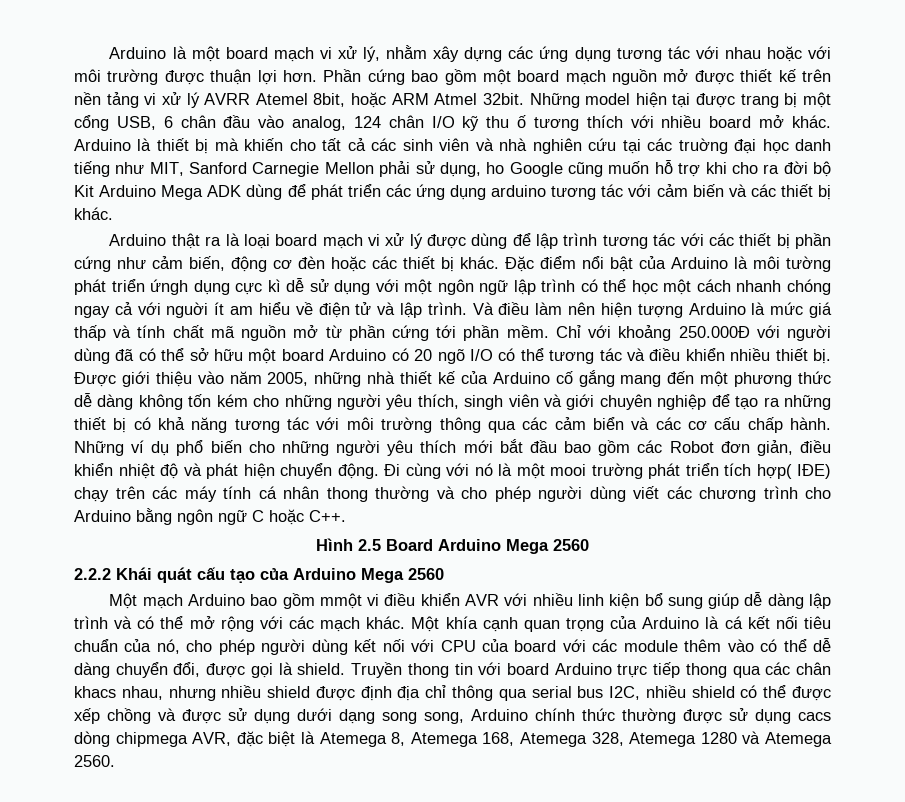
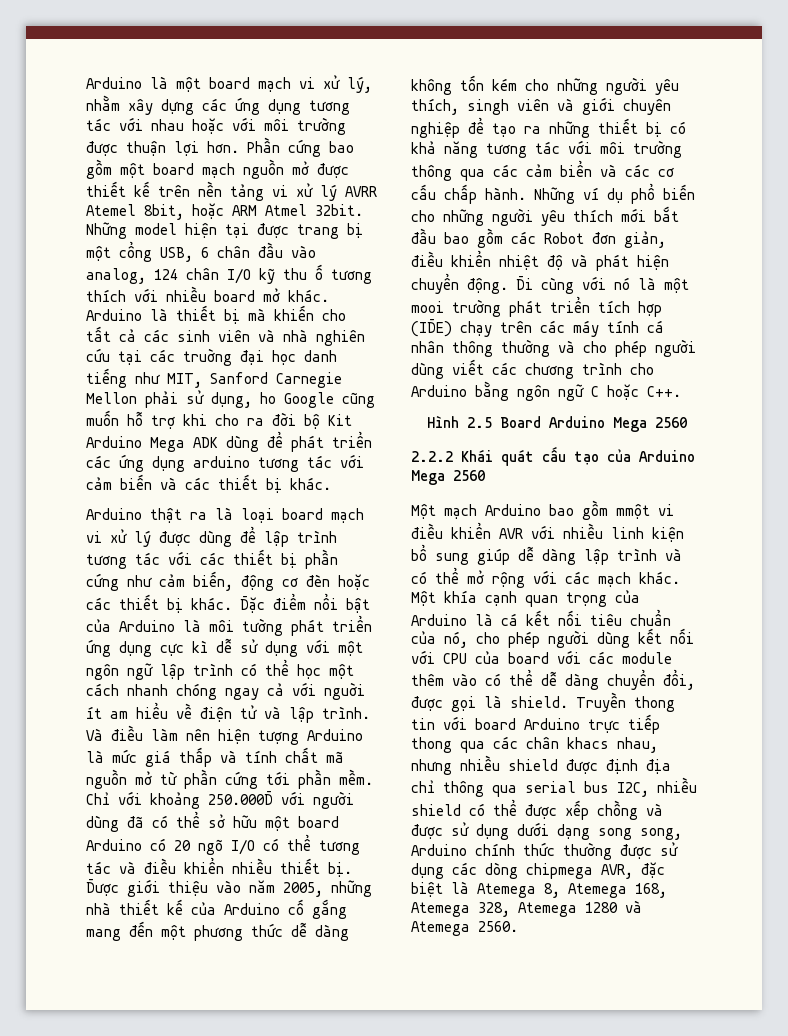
- Đặc điểm nổi bật của Arduino là môi tường phát triển ứngh dụng cực kì dễ sử dụng với một ngôn ngữ lập trình có thể học một cách nhanh chóng ngay cả với nguời ít am hiểu về điện tử và lập trình.
+ Đặc điểm nổi bật của Arduino là môi tường phát triển ứng dụng cực kì dễ sử dụng với một ngôn ngữ lập trình có thể học một cách nhanh chóng ngay cả với nguời ít am hiểu về điện tử và lập trình.
- Đi cùng với nó là một mooi trường phát triển tích hợp( IĐE) chạy trên các máy tính cá nhân thong thường và cho phép người dùng viết các chương trình cho Arduino bằng ngôn ngữ C hoặc C++.
+ Đi cùng với nó là một mooi trường phát triển tích hợp (IĐE) chạy trên các máy tính cá nhân thông thường và cho phép người dùng viết các chương trình cho Arduino bằng ngôn ngữ C hoặc C++.
- Truyền thong tin với board Arduino trực tiếp thong qua các chân khacs nhau, nhưng nhiều shield được định địa chỉ thông qua serial bus I2C, nhiều shield có thể được xếp chồng và được sử dụng dưới dạng song song, Arduino chính thức thường được sử dụng cacs dòng chipmega AVR, đặc biệt là Atemega 8, Atemega 168, Atemega 328, Atemega 1280 và Atemega 2560.
+ Truyền thong tin với board Arduino trực tiếp thong qua các chân khacs nhau, nhưng nhiều shield được định địa chỉ thông qua serial bus I2C, nhiều shield có thể được xếp chồng và được sử dụng dưới dạng song song, Arduino chính thức thường được sử dụng các dòng chipmega AVR, đặc biệt là Atemega 8, Atemega 168, Atemega 328, Atemega 1280 và Atemega 2560.

